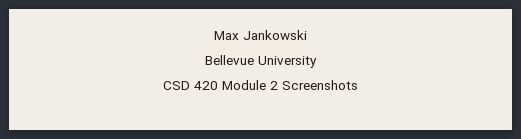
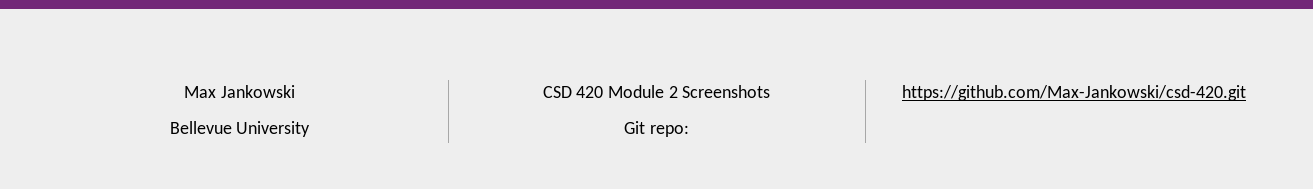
+ Git repo: https://github.com/Max-Jankowski/csd-420.git

